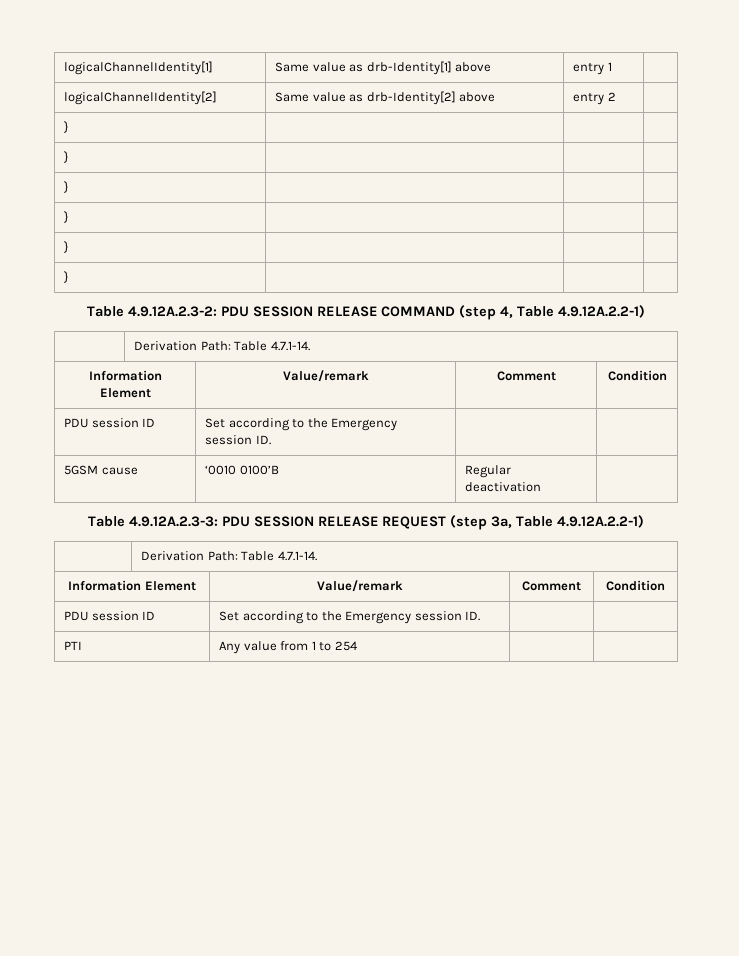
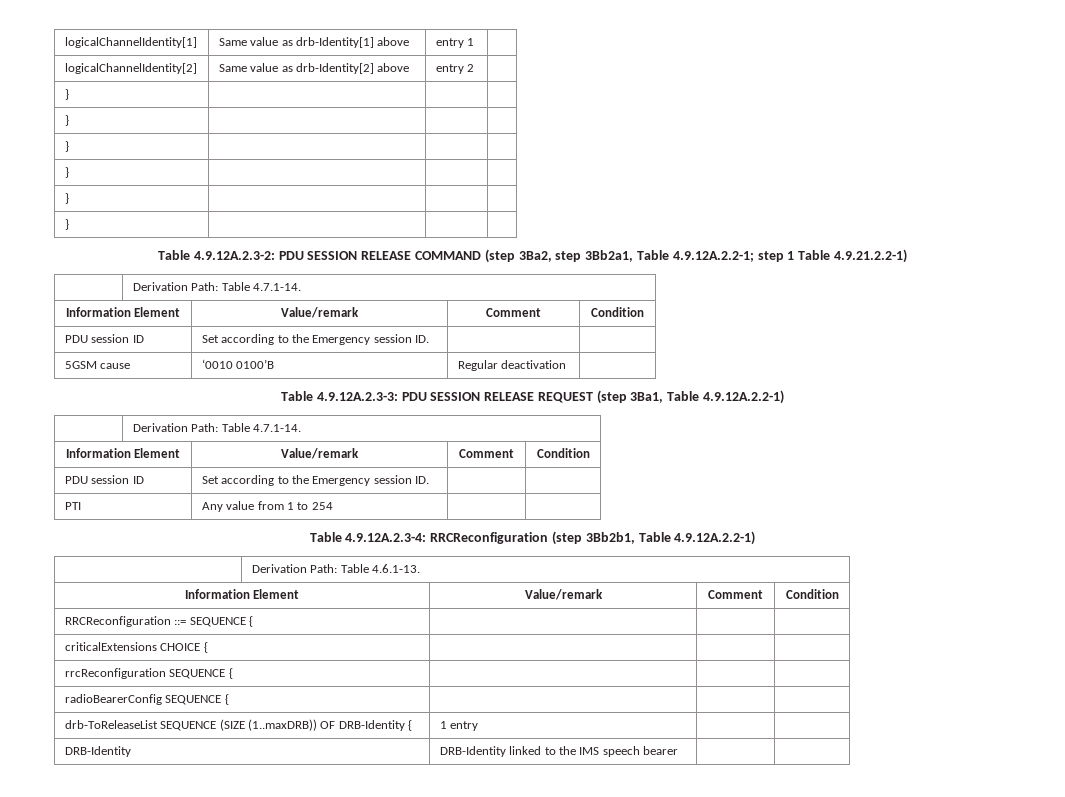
- Table 4.9.12A.2.3-2: PDU SESSION RELEASE COMMAND (step 4, Table 4.9.12A.2.2-1)
+ Table 4.9.12A.2.3-2: PDU SESSION RELEASE COMMAND (step 3Ba2, step 3Bb2a1, Table 4.9.12A.2.2-1; step 1 Table 4.9.21.2.2-1)
- Table 4.9.12A.2.3-3: PDU SESSION RELEASE REQUEST (step 3a, Table 4.9.12A.2.2-1)
+ Table 4.9.12A.2.3-3: PDU SESSION RELEASE REQUEST (step 3Ba1, Table 4.9.12A.2.2-1)
+ Table 4.9.12A.2.3-4: RRCReconfiguration (step 3Bb2b1, Table 4.9.12A.2.2-1)
+ | Derivation Path: Table 4.6.1-13.
+ Information Element | Value/remark | Comment | Condition
+ RRCReconfiguration ::= SEQUENCE { | | |
+ criticalExtensions CHOICE { | | |
+ rrcReconfiguration SEQUENCE { | | |
+ radioBearerConfig SEQUENCE { | | |
+ drb-ToReleaseList SEQUENCE (SIZE (1..maxDRB)) OF DRB-Identity { | 1 entry | |
+ DRB-Identity | DRB-Identity linked to the IMS speech bearer | |

